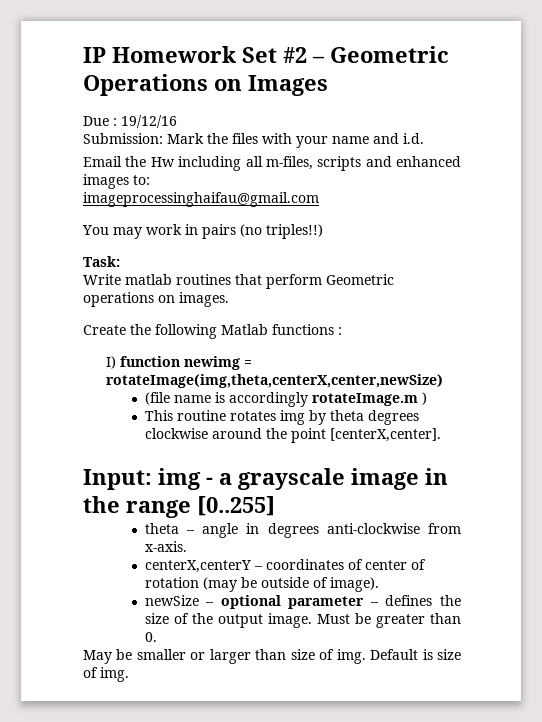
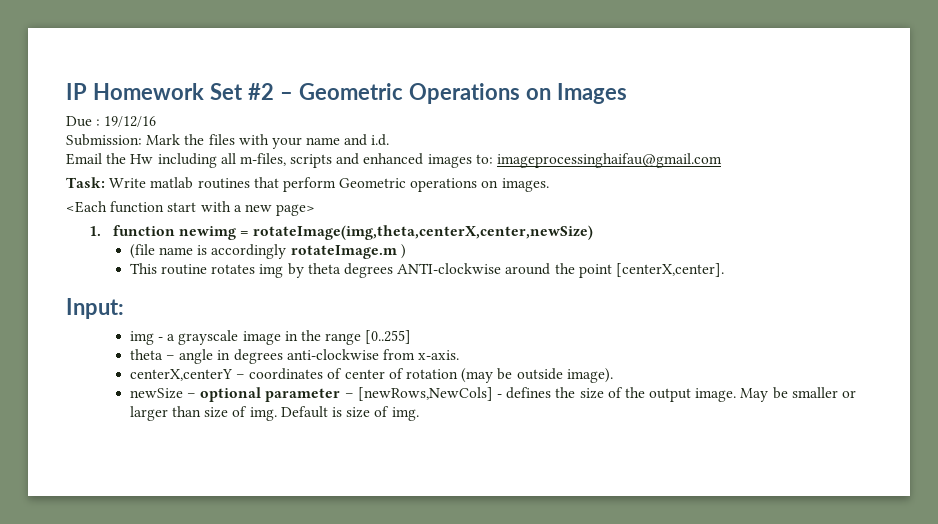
- Email the Hw including all m-files, scripts and enhanced images to:
- imageprocessinghaifau@gmail.com
+ Email the Hw including all m-files, scripts and enhanced images to: imageprocessinghaifau@gmail.com
- You may work in pairs (no triples!!)
- Task:
- Write matlab routines that perform Geometric operations on images.
+ Task: Write matlab routines that perform Geometric operations on images.
- Create the following Matlab functions :
- I) function newimg = rotateImage(img,theta,centerX,center,newSize)
+ <Each function start with a new page>
+ 1. function newimg = rotateImage(img,theta,centerX,center,newSize)
- This routine rotates img by theta degrees clockwise around the point [centerX,center].
+ This routine rotates img by theta degrees ANTI-clockwise around the point [centerX,center].
- Input: img - a grayscale image in the range [0..255]
+ Input:
+ img - a grayscale image in the range [0..255]
- centerX,centerY – coordinates of center of rotation (may be outside of image).
+ centerX,centerY – coordinates of center of rotation (may be outside image).
- newSize – optional parameter – defines the size of the output image. Must be greater than 0.
- May be smaller or larger than size of img.
+ newSize – optional parameter – [newRows,NewCols] - defines the size of the output image. May be smaller or larger than size of img.

